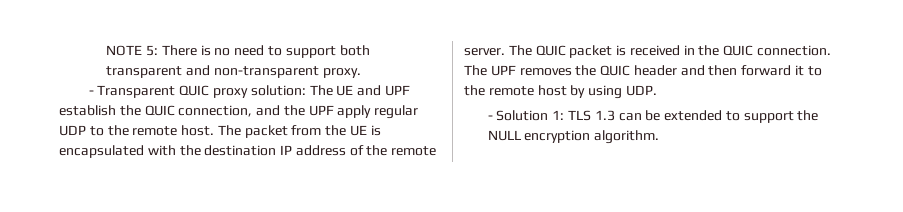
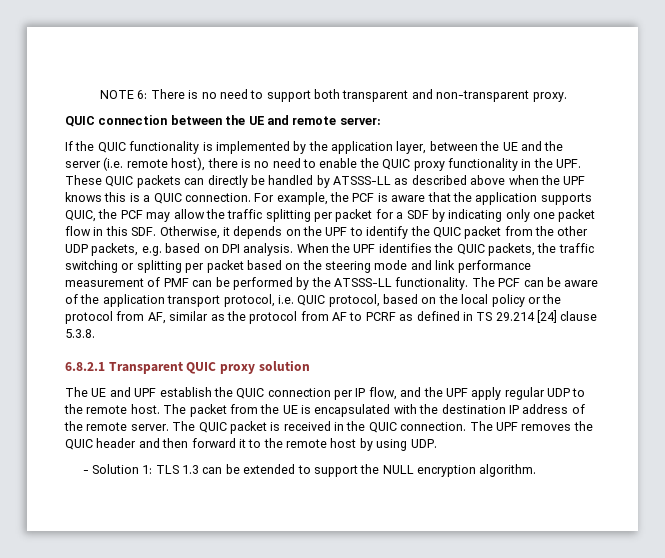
- NOTE 5: There is no need to support both transparent and non-transparent proxy.
+ NOTE 6: There is no need to support both transparent and non-transparent proxy.
- - Transparent QUIC proxy solution: The UE and UPF establish the QUIC connection, and the UPF apply regular UDP to the remote host.
+ QUIC connection between the UE and remote server:
+ If the QUIC functionality is implemented by the application layer, between the UE and the server (i.e. remote host), there is no need to enable the QUIC proxy functionality in the UPF. These QUIC packets can directly be handled by ATSSS-LL as described above when the UPF knows this is a QUIC connection. For example, the PCF is aware that the application supports QUIC, the PCF may allow the traffic splitting per packet for a SDF by indicating only one packet flow in this SDF. Otherwise, it depends on the UPF to identify the QUIC packet from the other UDP packets, e.g. based on DPI analysis. When the UPF identifies the QUIC packets, the traffic switching or splitting per packet based on the steering mode and link performance measurement of PMF can be performed by the ATSSS-LL functionality. The PCF can be aware of the application transport protocol, i.e. QUIC protocol, based on the local policy or the protocol from AF, similar as the protocol from AF to PCRF as defined in TS 29.214 [24] clause 5.3.8.
+ 6.8.2.1 Transparent QUIC proxy solution
+ The UE and UPF establish the QUIC connection per IP flow, and the UPF apply regular UDP to the remote host.

